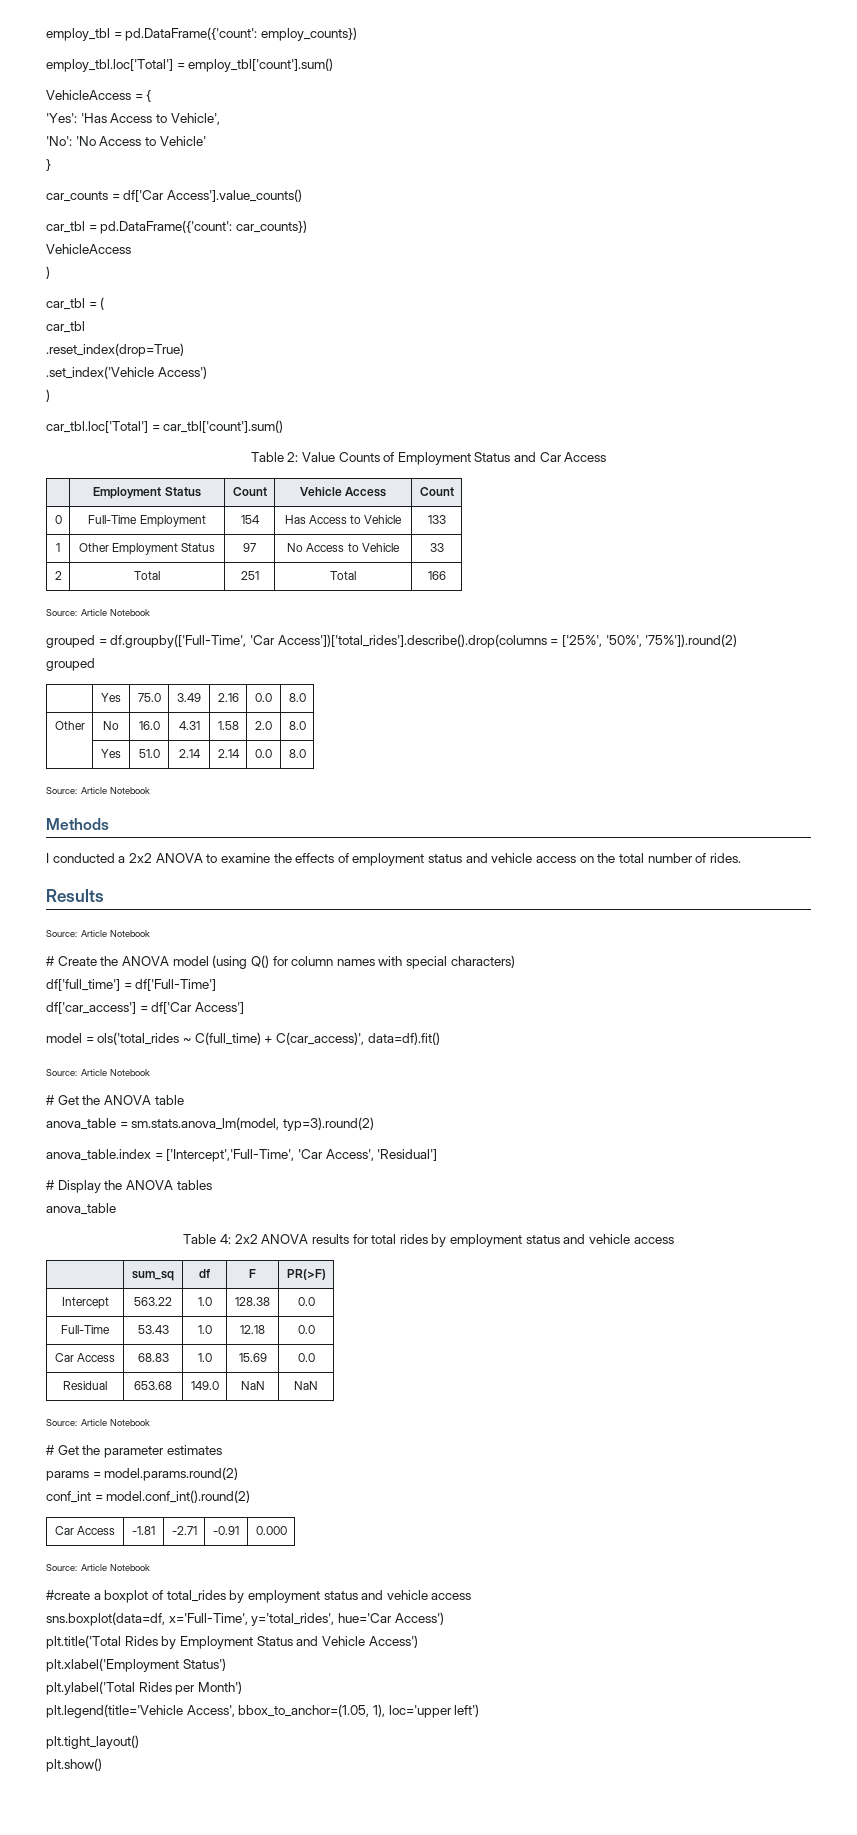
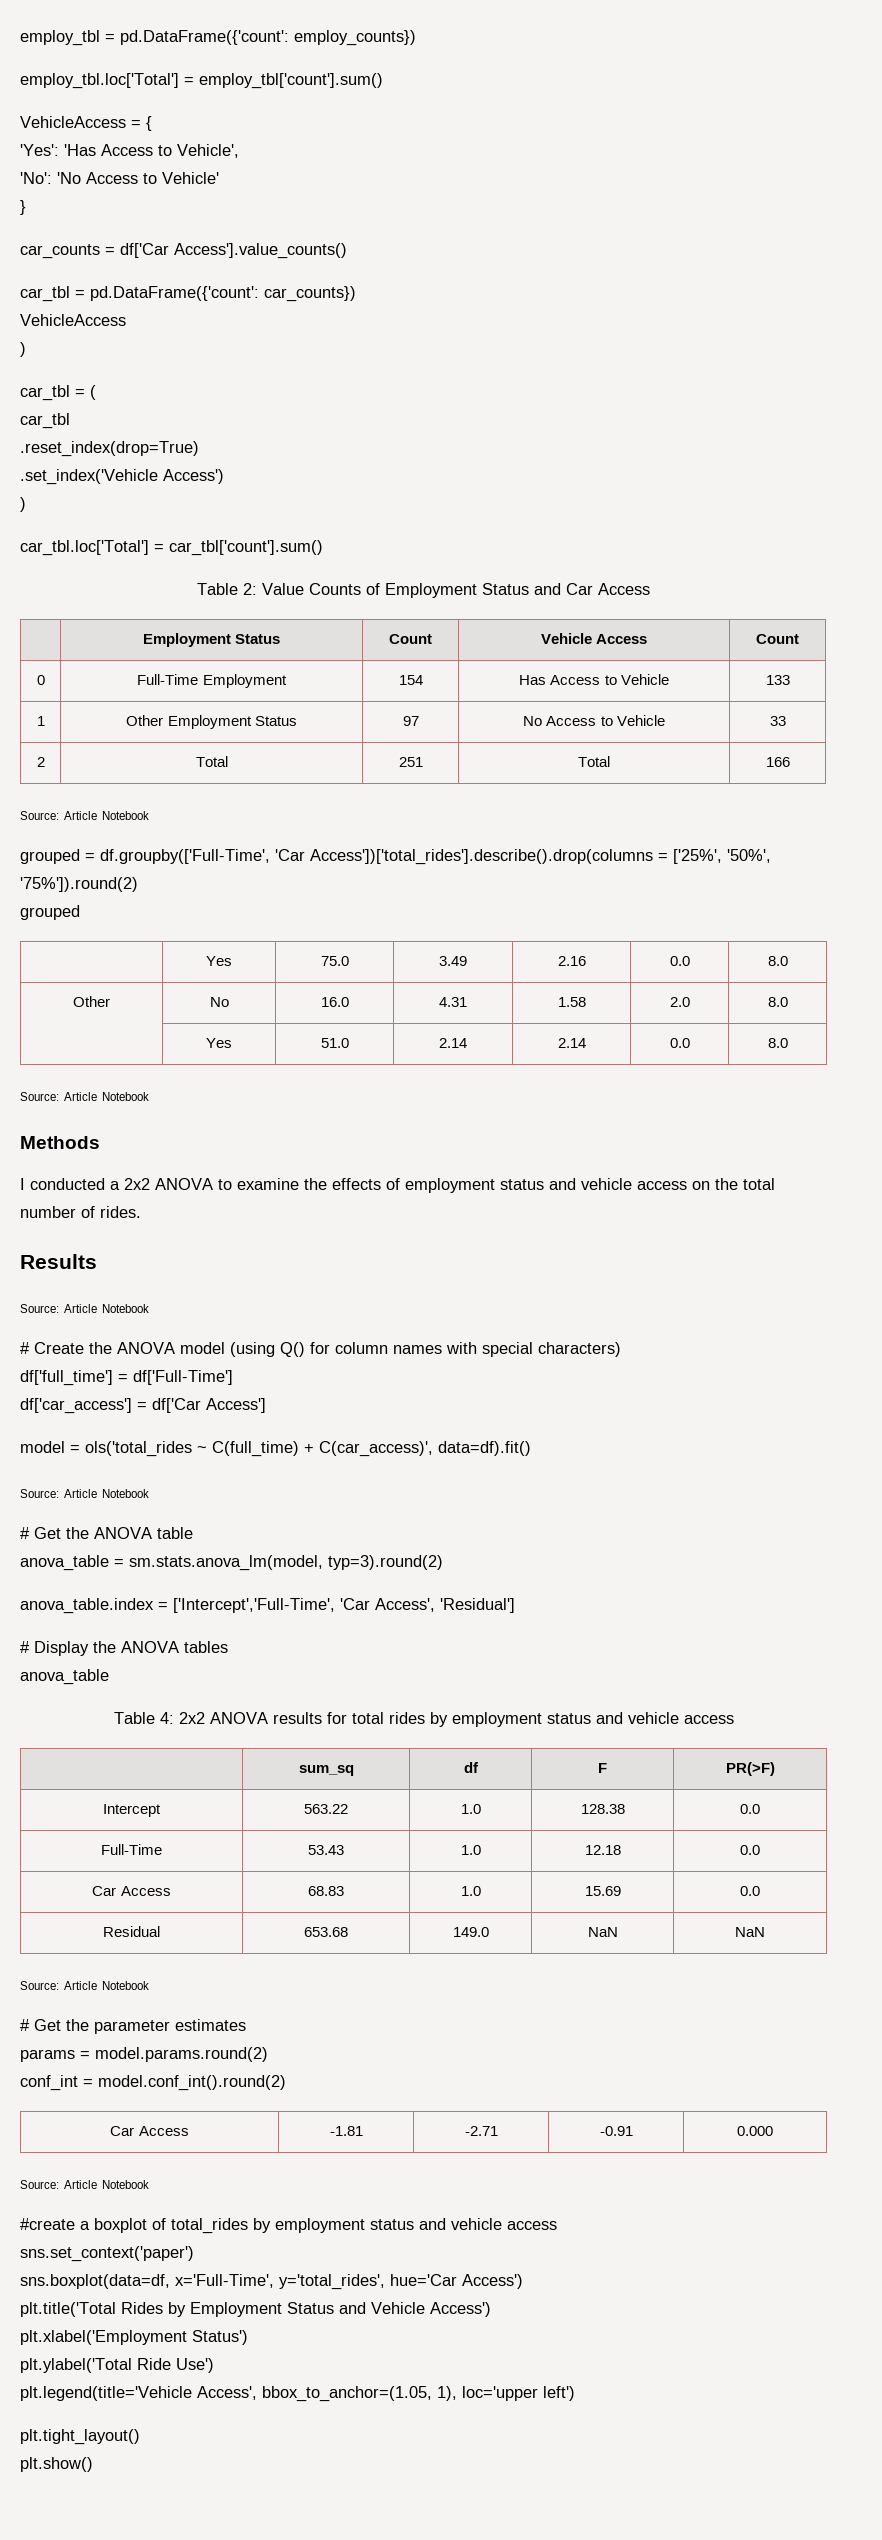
+ sns.set_context('paper')
- plt.ylabel('Total Rides per Month')
+ plt.ylabel('Total Ride Use')

